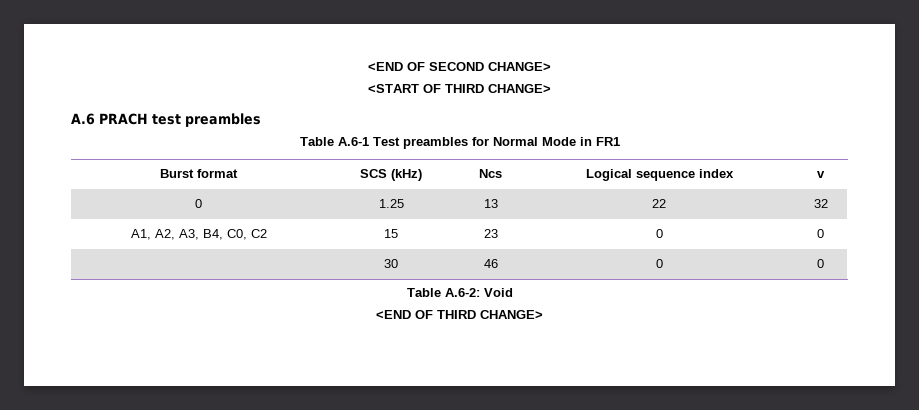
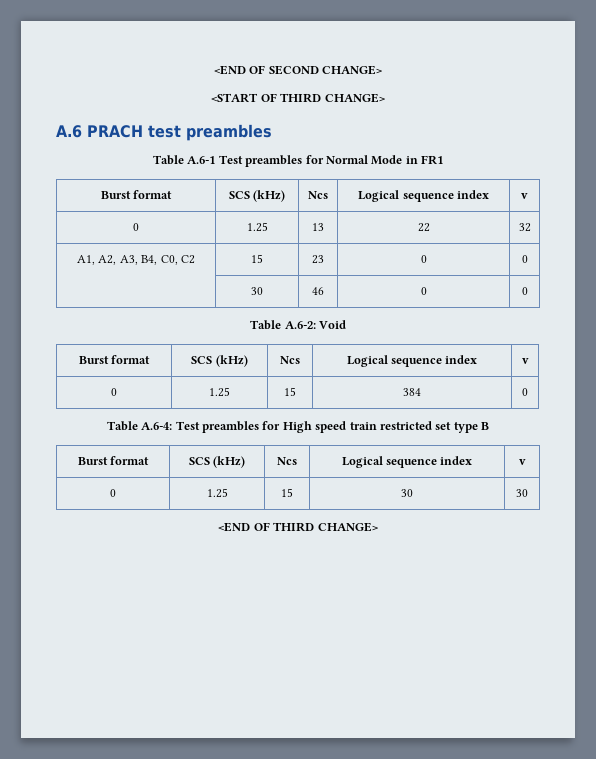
  Table A.6-2: Void
+ Burst format | SCS (kHz) | Ncs | Logical sequence index | v
+ 0 | 1.25 | 15 | 384 | 0
+ Table A.6-4: Test preambles for High speed train restricted set type B
+ Burst format | SCS (kHz) | Ncs | Logical sequence index | v
+ 0 | 1.25 | 15 | 30 | 30

